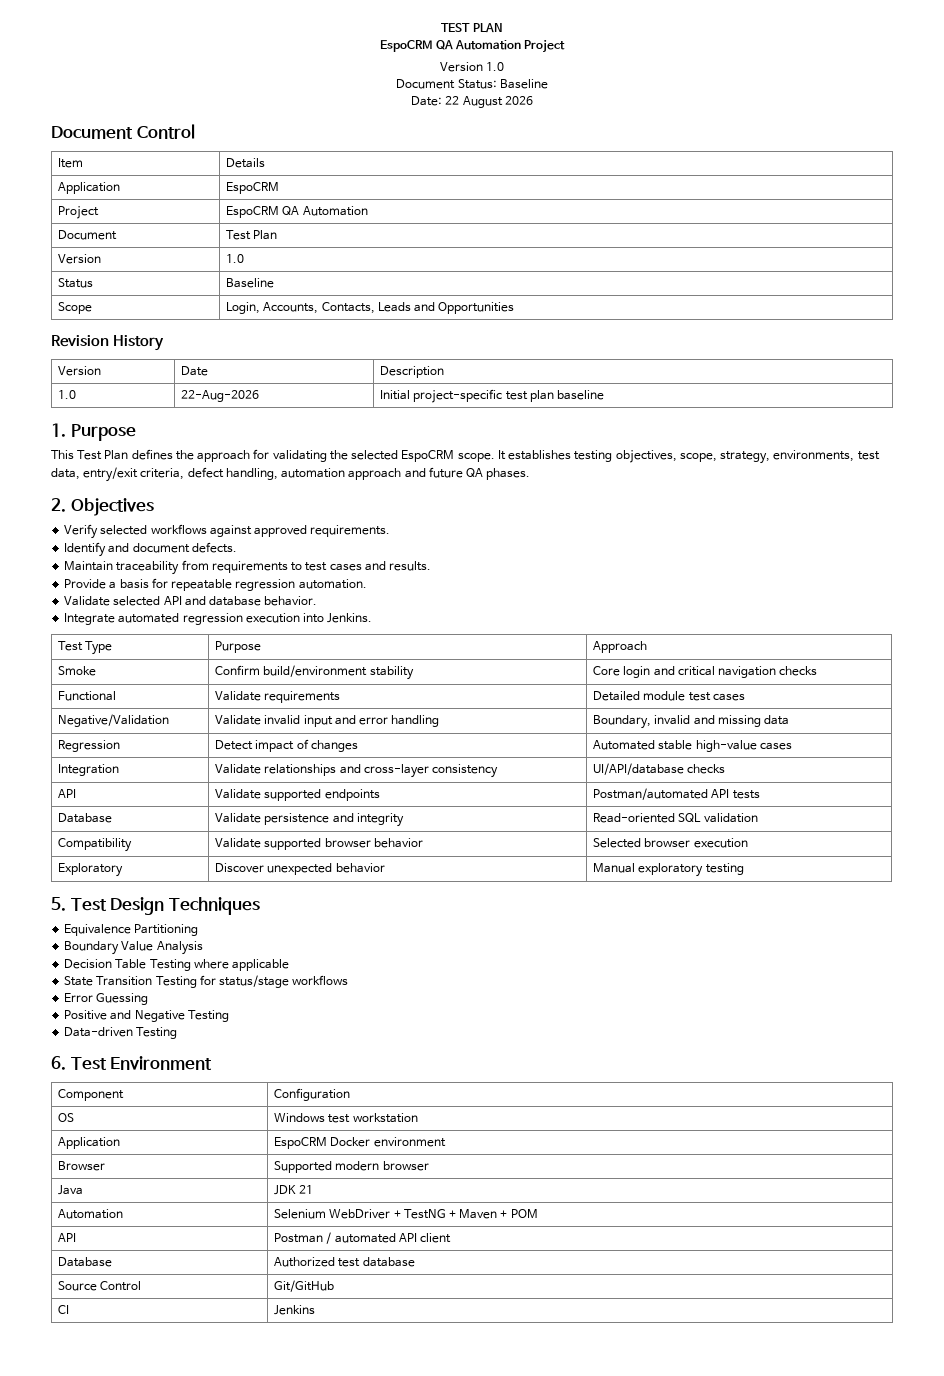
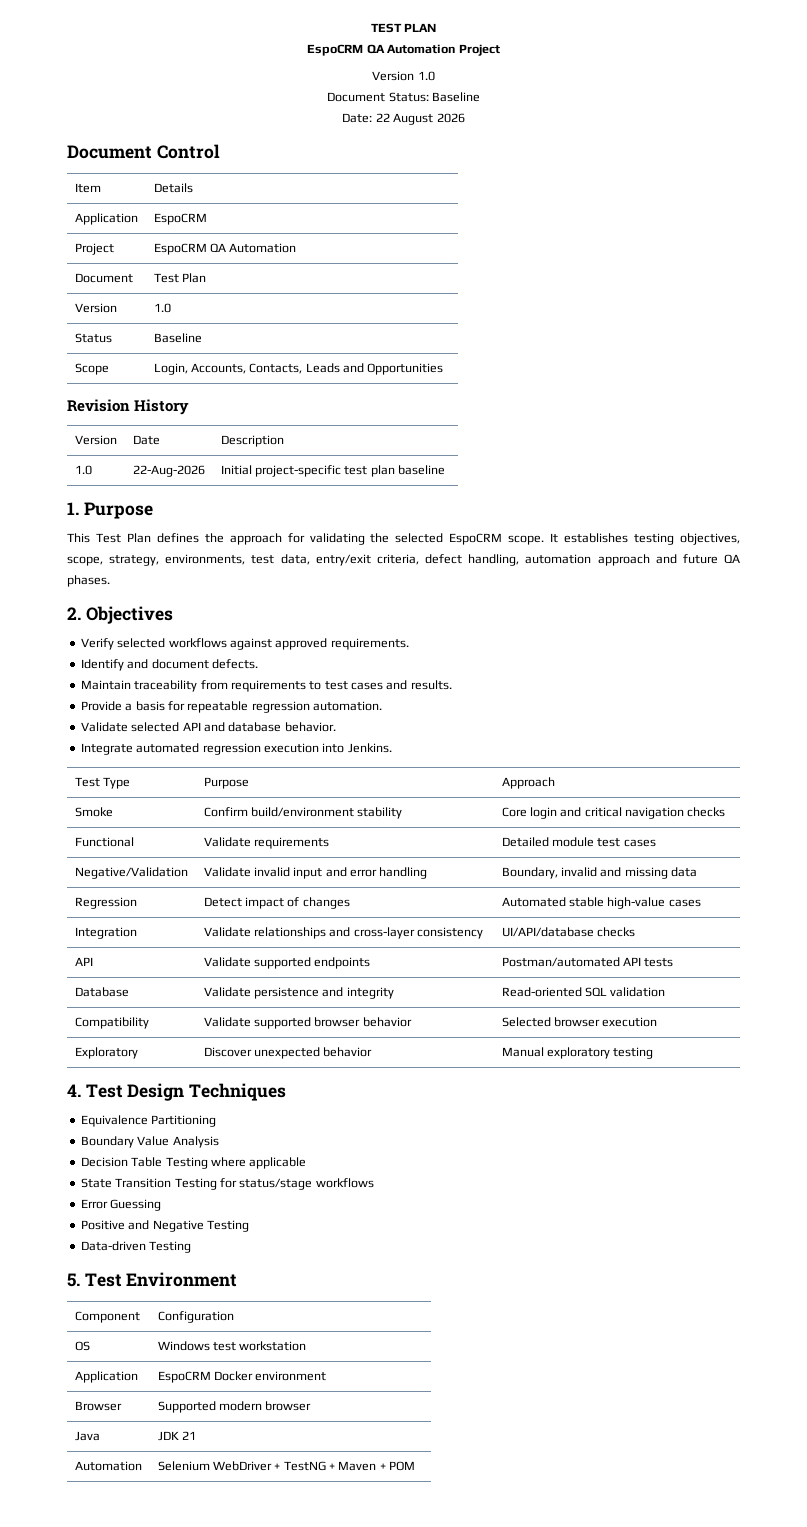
- 5. Test Design Techniques
+ 4. Test Design Techniques
- 6. Test Environment
+ 5. Test Environment
- API | Postman / automated API client
- Database | Authorized test database
- Source Control | Git/GitHub
- CI | Jenkins

